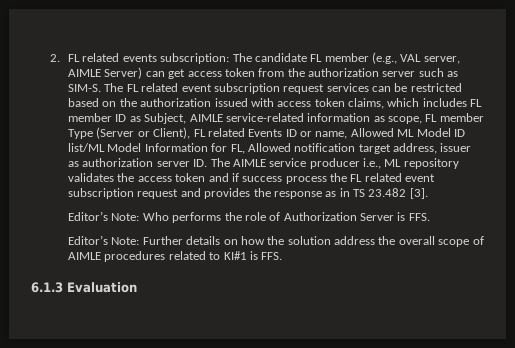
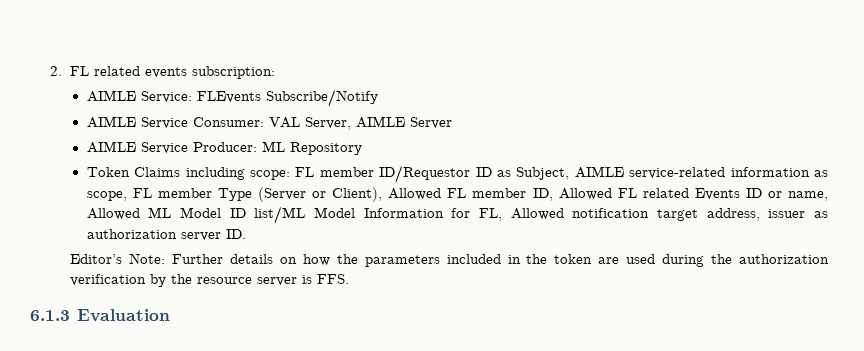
- 2. FL related events subscription: The candidate FL member (e.g., VAL server, AIMLE Server) can get access token from the authorization server such as SIM-S. The FL related event subscription request services can be restricted based on the authorization issued with access token claims, which includes FL member ID as Subject, AIMLE service-related information as scope, FL member Type (Server or Client), FL related Events ID or name, Allowed ML Model ID list/ML Model Information for FL, Allowed notification target address, issuer as authorization server ID. The AIMLE service producer i.e., ML repository validates the access token and if success process the FL related event subscription request and provides the response as in TS 23.482 [3].
- Editor’s Note: Who performs the role of Authorization Server is FFS.
+ 2. FL related events subscription:
+ AIMLE Service: FLEvents Subscribe/Notify
+ AIMLE Service Consumer: VAL Server, AIMLE Server
+ AIMLE Service Producer: ML Repository
+ Token Claims including scope: FL member ID/Requestor ID as Subject, AIMLE service-related information as scope, FL member Type (Server or Client), Allowed FL member ID, Allowed FL related Events ID or name, Allowed ML Model ID list/ML Model Information for FL, Allowed notification target address, issuer as authorization server ID.
- Editor’s Note: Further details on how the solution address the overall scope of AIMLE procedures related to KI#1 is FFS.
+ Editor’s Note: Further details on how the parameters included in the token are used during the authorization verification by the resource server is FFS.

